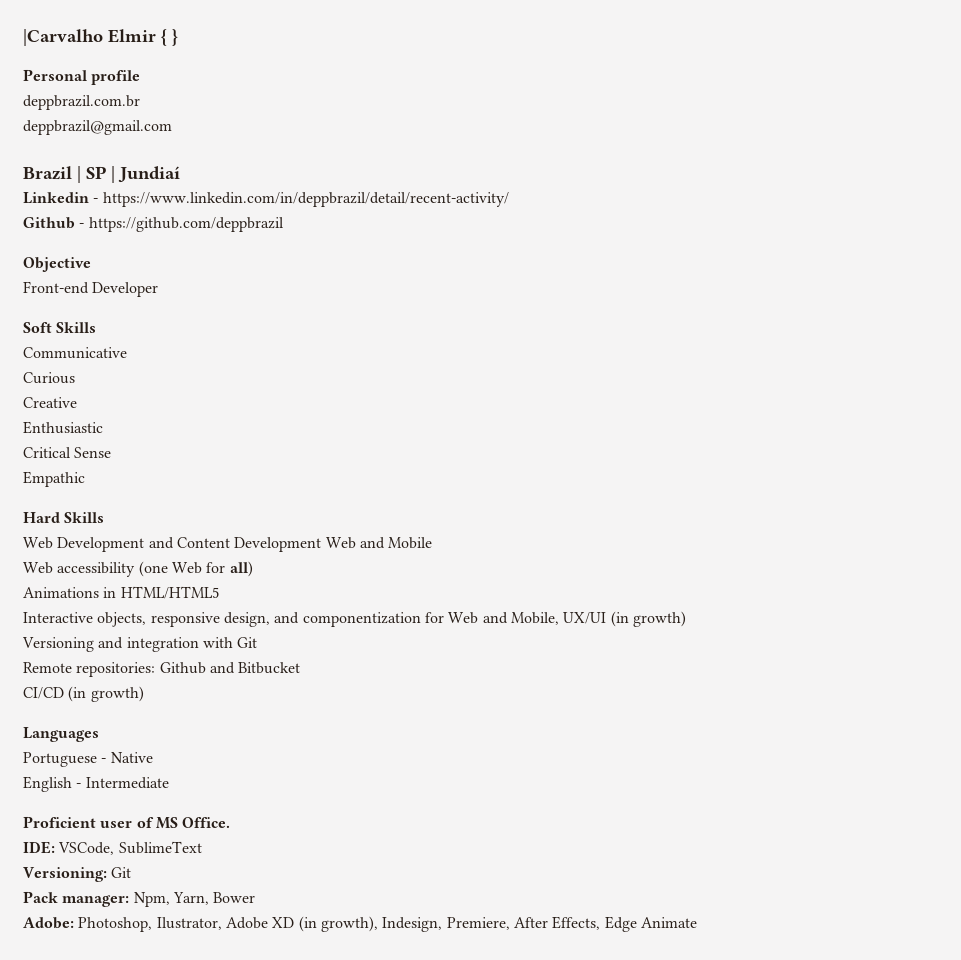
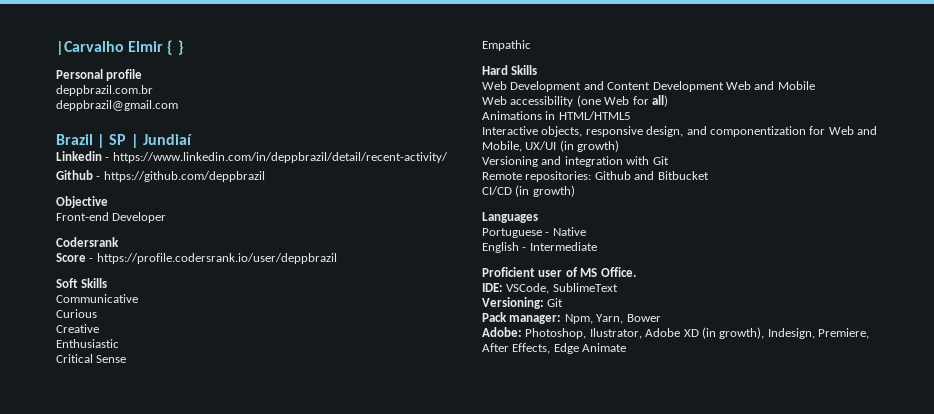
+ Codersrank
+ Score - https://profile.codersrank.io/user/deppbrazil

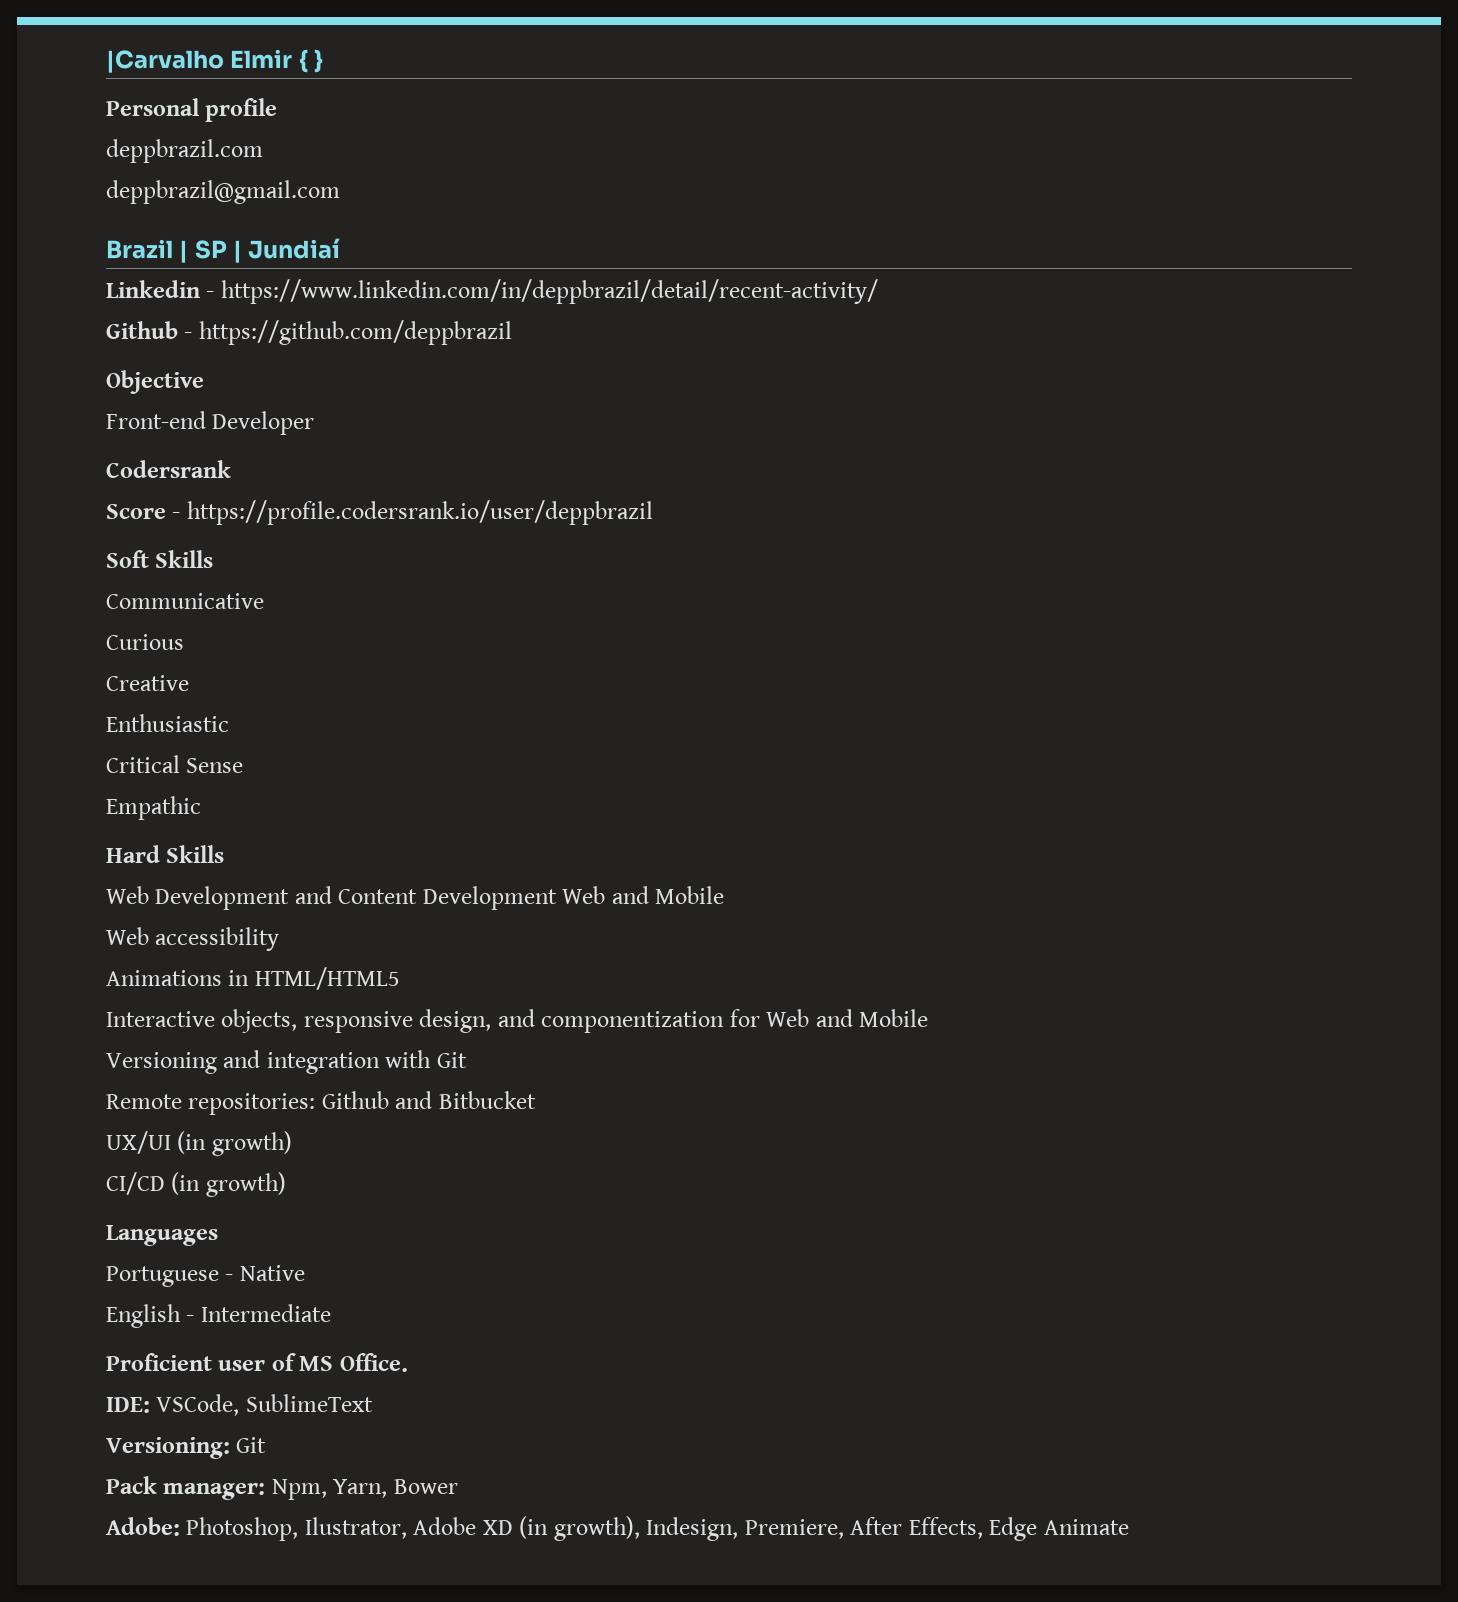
- deppbrazil.com.br
+ deppbrazil.com
- Web accessibility (one Web for all)
+ Web accessibility
- Interactive objects, responsive design, and componentization for Web and Mobile, UX/UI (in growth)
+ Interactive objects, responsive design, and componentization for Web and Mobile
+ UX/UI (in growth)

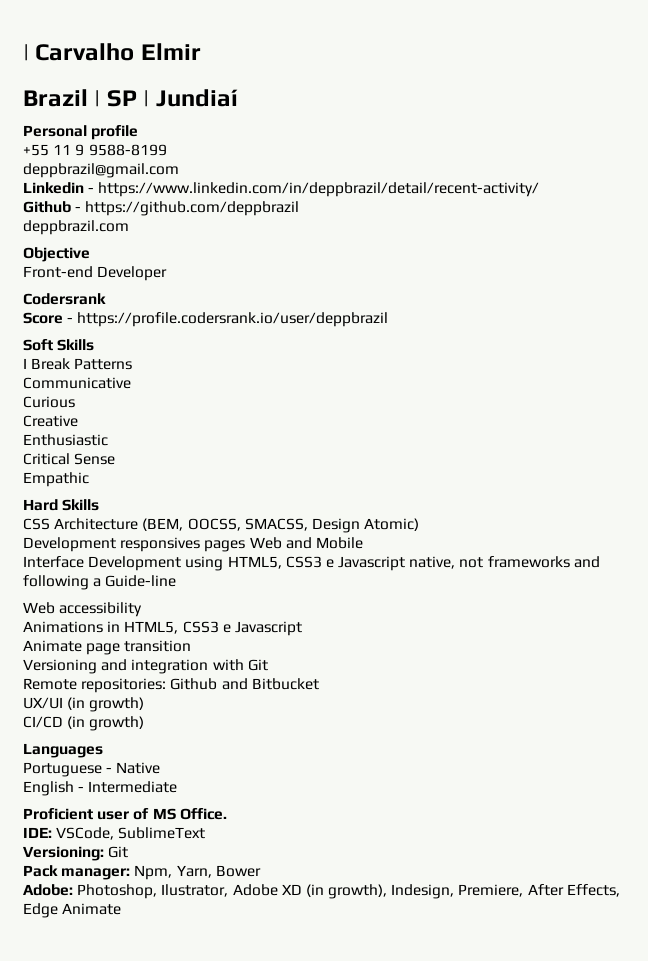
- |Carvalho Elmir { }
- Personal profile
- deppbrazil.com
- deppbrazil@gmail.com
+ | Carvalho Elmir
+ Personal profile
+ +55 11 9 9588-8199
+ deppbrazil@gmail.com
+ deppbrazil.com
+ I Break Patterns
- Web Development and Content Development Web and Mobile
+ CSS Architecture (BEM, OOCSS, SMACSS, Design Atomic)
+ Development responsives pages Web and Mobile
+ Interface Development using HTML5, CSS3 e Javascript native, not frameworks and following a Guide-line
  Web accessibility
- Animations in HTML/HTML5
- Interactive objects, responsive design, and componentization for Web and Mobile
+ Animations in HTML5, CSS3 e Javascript
+ Animate page transition

